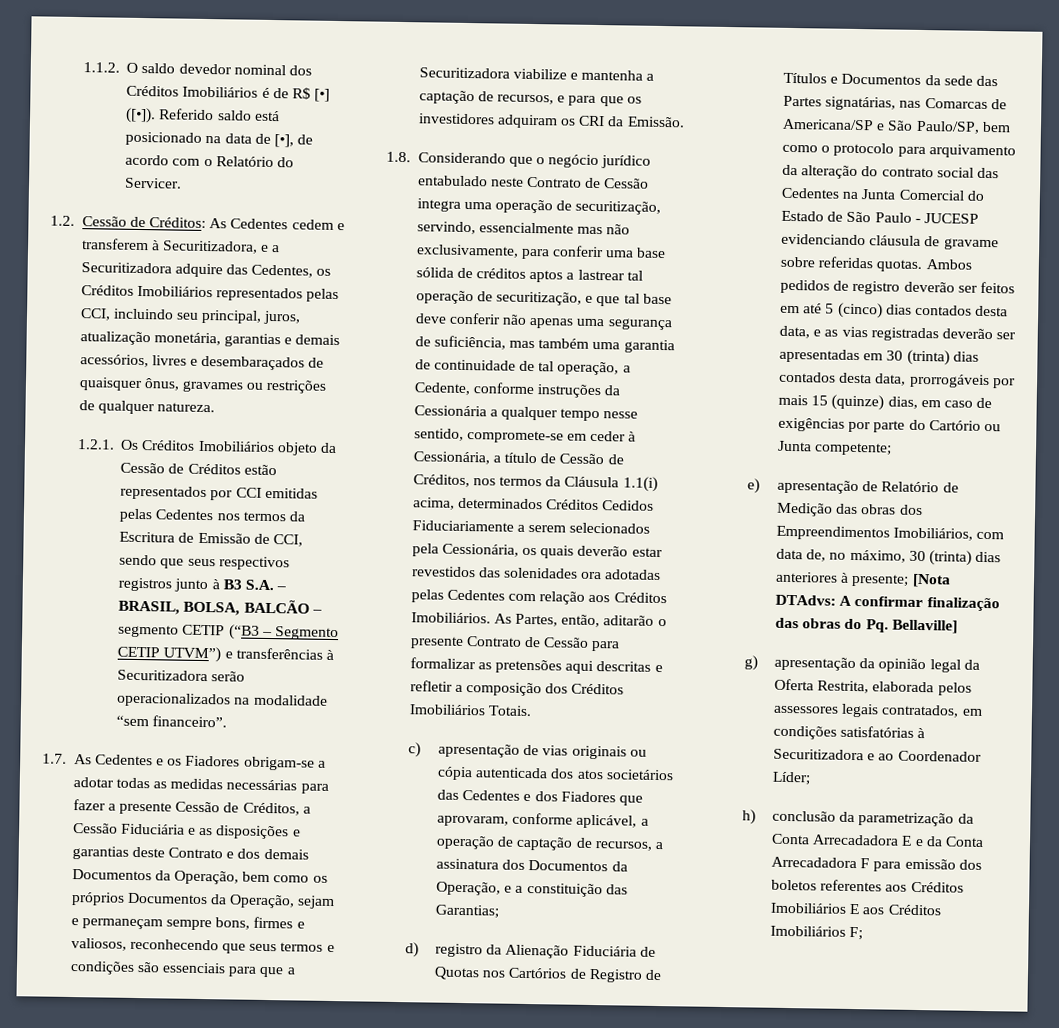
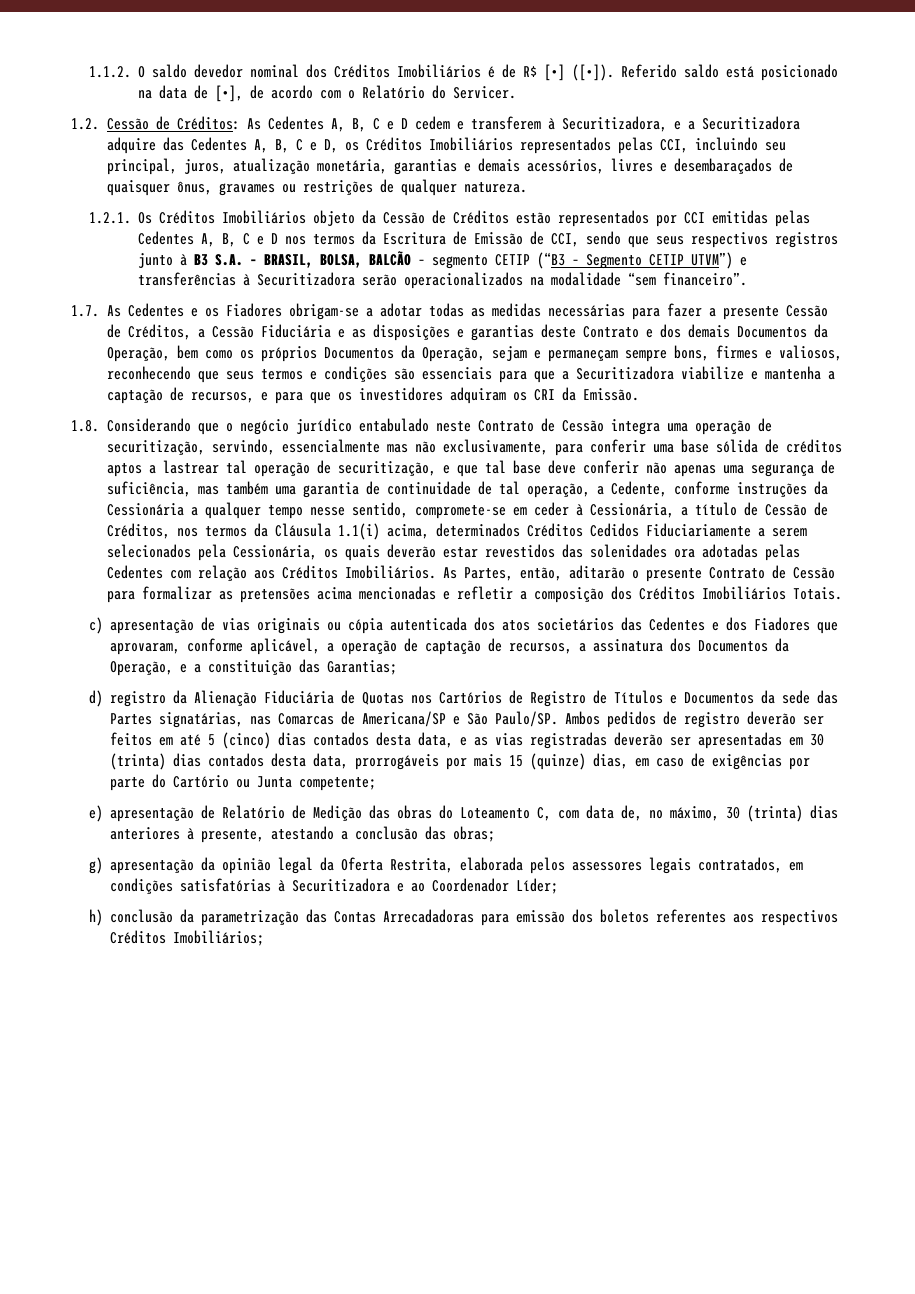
- 1.2. Cessão de Créditos: As Cedentes cedem e transferem à Securitizadora, e a Securitizadora adquire das Cedentes, os Créditos Imobiliários representados pelas CCI, incluindo seu principal, juros, atualização monetária, garantias e demais acessórios, livres e desembaraçados de quaisquer ônus, gravames ou restrições de qualquer natureza.
+ 1.2. Cessão de Créditos: As Cedentes A, B, C e D cedem e transferem à Securitizadora, e a Securitizadora adquire das Cedentes A, B, C e D, os Créditos Imobiliários representados pelas CCI, incluindo seu principal, juros, atualização monetária, garantias e demais acessórios, livres e desembaraçados de quaisquer ônus, gravames ou restrições de qualquer natureza.
- 1.2.1. Os Créditos Imobiliários objeto da Cessão de Créditos estão representados por CCI emitidas pelas Cedentes nos termos da Escritura de Emissão de CCI, sendo que seus respectivos registros junto à B3 S.A. – BRASIL, BOLSA, BALCÃO – segmento CETIP (“B3 – Segmento CETIP UTVM”) e transferências à Securitizadora serão operacionalizados na modalidade “sem financeiro”.
+ 1.2.1. Os Créditos Imobiliários objeto da Cessão de Créditos estão representados por CCI emitidas pelas Cedentes A, B, C e D nos termos da Escritura de Emissão de CCI, sendo que seus respectivos registros junto à B3 S.A. – BRASIL, BOLSA, BALCÃO – segmento CETIP (“B3 – Segmento CETIP UTVM”) e transferências à Securitizadora serão operacionalizados na modalidade “sem financeiro”.
- As Partes, então, aditarão o presente Contrato de Cessão para formalizar as pretensões aqui descritas e refletir a composição dos Créditos Imobiliários Totais.
+ As Partes, então, aditarão o presente Contrato de Cessão para formalizar as pretensões acima mencionadas e refletir a composição dos Créditos Imobiliários Totais.
- d) registro da Alienação Fiduciária de Quotas nos Cartórios de Registro de Títulos e Documentos da sede das Partes signatárias, nas Comarcas de Americana/SP e São Paulo/SP, bem como o protocolo para arquivamento da alteração do contrato social das Cedentes na Junta Comercial do Estado de São Paulo - JUCESP evidenciando cláusula de gravame sobre referidas quotas.
+ d) registro da Alienação Fiduciária de Quotas nos Cartórios de Registro de Títulos e Documentos da sede das Partes signatárias, nas Comarcas de Americana/SP e São Paulo/SP.
- e) apresentação de Relatório de Medição das obras dos Empreendimentos Imobiliários, com data de, no máximo, 30 (trinta) dias anteriores à presente; [Nota DTAdvs: A confirmar finalização das obras do Pq. Bellaville]
+ e) apresentação de Relatório de Medição das obras do Loteamento C, com data de, no máximo, 30 (trinta) dias anteriores à presente, atestando a conclusão das obras;
- h) conclusão da parametrização da Conta Arrecadadora E e da Conta Arrecadadora F para emissão dos boletos referentes aos Créditos Imobiliários E aos Créditos Imobiliários F;
+ h) conclusão da parametrização das Contas Arrecadadoras para emissão dos boletos referentes aos respectivos Créditos Imobiliários;

